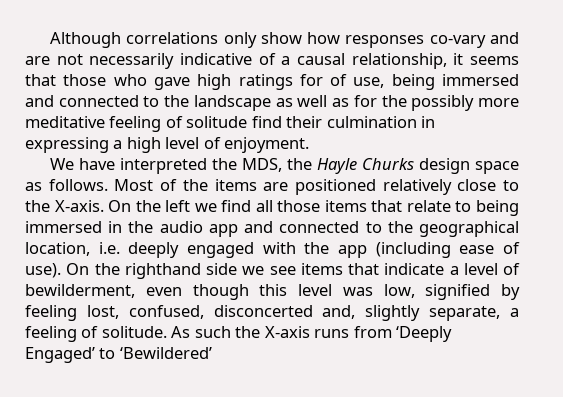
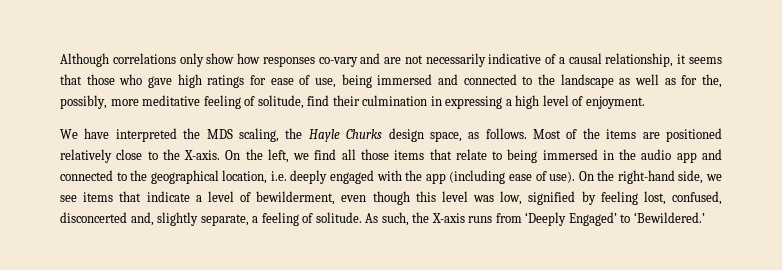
- Although correlations only show how responses co-vary and are not necessarily indicative of a causal relationship, it seems that those who gave high ratings for of use, being immersed and connected to the landscape as well as for the possibly more meditative feeling of solitude find their culmination in expressing a high level of enjoyment.
+ Although correlations only show how responses co-vary and are not necessarily indicative of a causal relationship, it seems that those who gave high ratings for ease of use, being immersed and connected to the landscape as well as for the, possibly, more meditative feeling of solitude, find their culmination in expressing a high level of enjoyment.
- We have interpreted the MDS, the Hayle Churks design space as follows.
+ We have interpreted the MDS scaling, the Hayle Churks design space, as follows.
- On the left we find all those items that relate to being immersed in the audio app and connected to the geographical location, i.e. deeply engaged with the app (including ease of use).
+ On the left, we find all those items that relate to being immersed in the audio app and connected to the geographical location, i.e. deeply engaged with the app (including ease of use).
- On the righthand side we see items that indicate a level of bewilderment, even though this level was low, signified by feeling lost, confused, disconcerted and, slightly separate, a feeling of solitude.
+ On the right-hand side, we see items that indicate a level of bewilderment, even though this level was low, signified by feeling lost, confused, disconcerted and, slightly separate, a feeling of solitude.
- As such the X-axis runs from ‘Deeply Engaged’ to ‘Bewildered’
+ As such, the X-axis runs from ‘Deeply Engaged’ to ‘Bewildered.’

